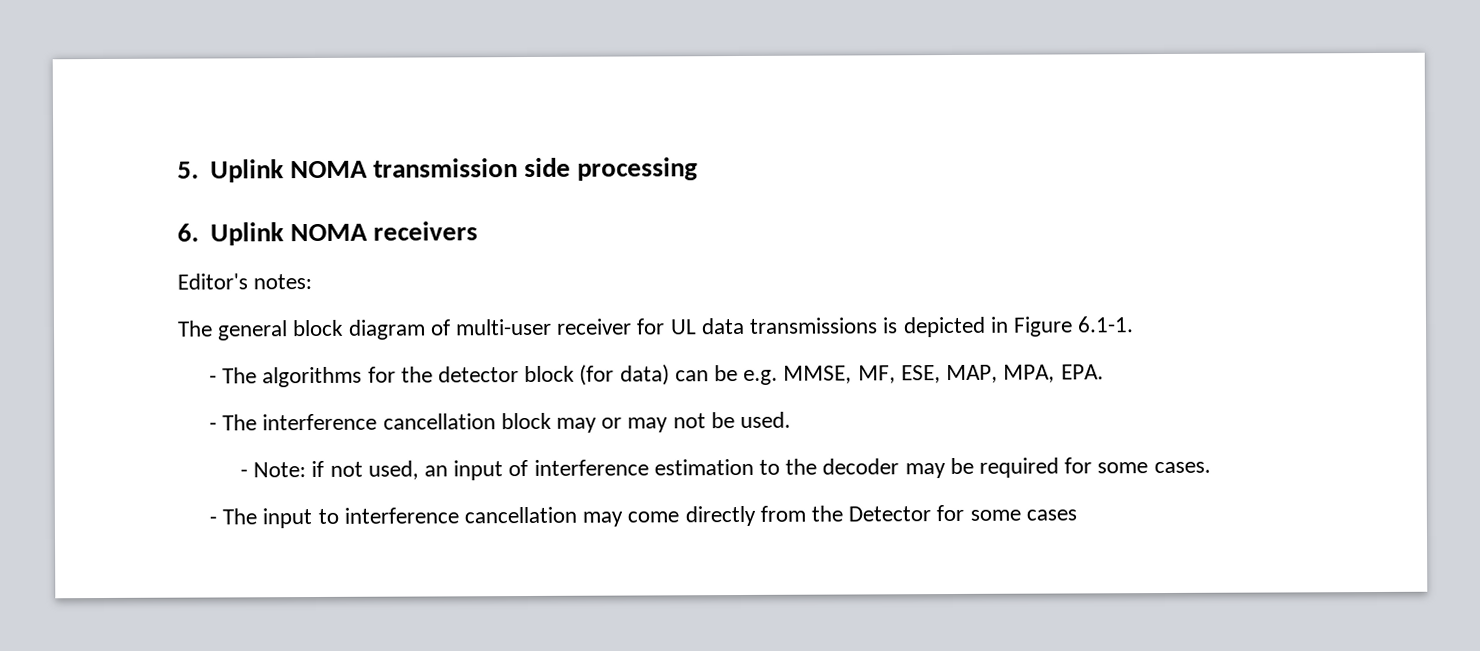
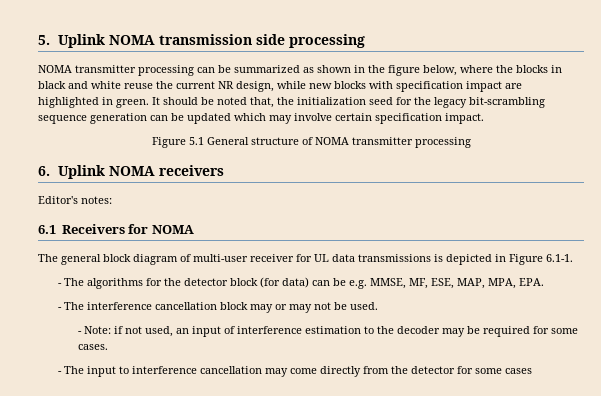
+ NOMA transmitter processing can be summarized as shown in the figure below, where the blocks in black and white reuse the current NR design, while new blocks with specification impact are highlighted in green. It should be noted that, the initialization seed for the legacy bit-scrambling sequence generation can be updated which may involve certain specification impact.
+ Figure 5.1 General structure of NOMA transmitter processing
+ 6.1 Receivers for NOMA
- - The input to interference cancellation may come directly from the Detector for some cases
+ - The input to interference cancellation may come directly from the detector for some cases

